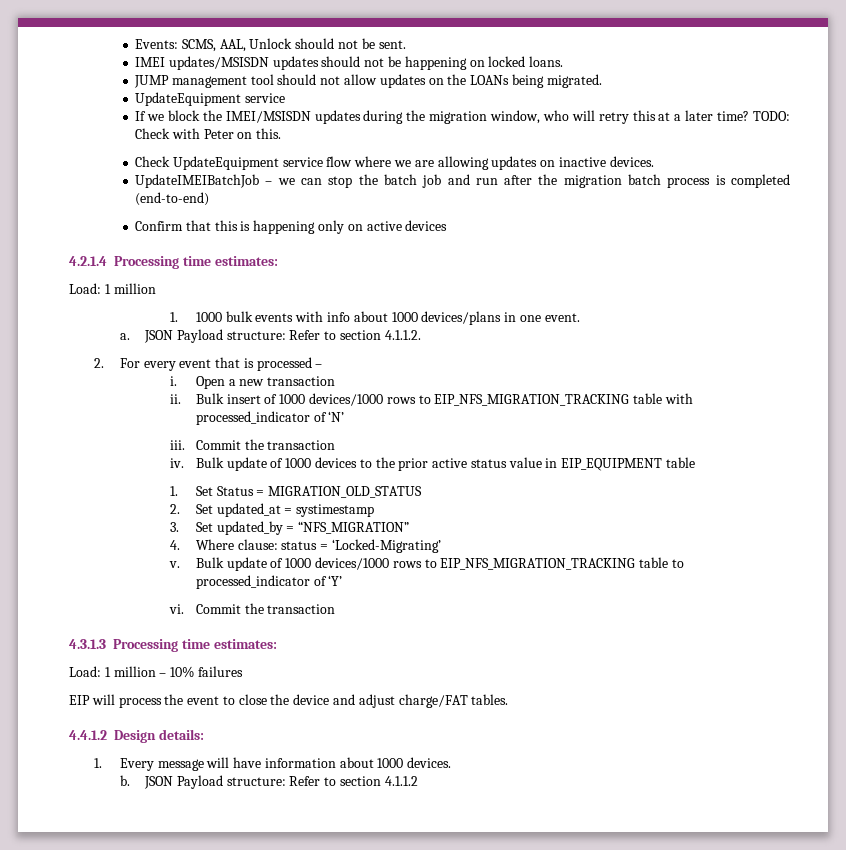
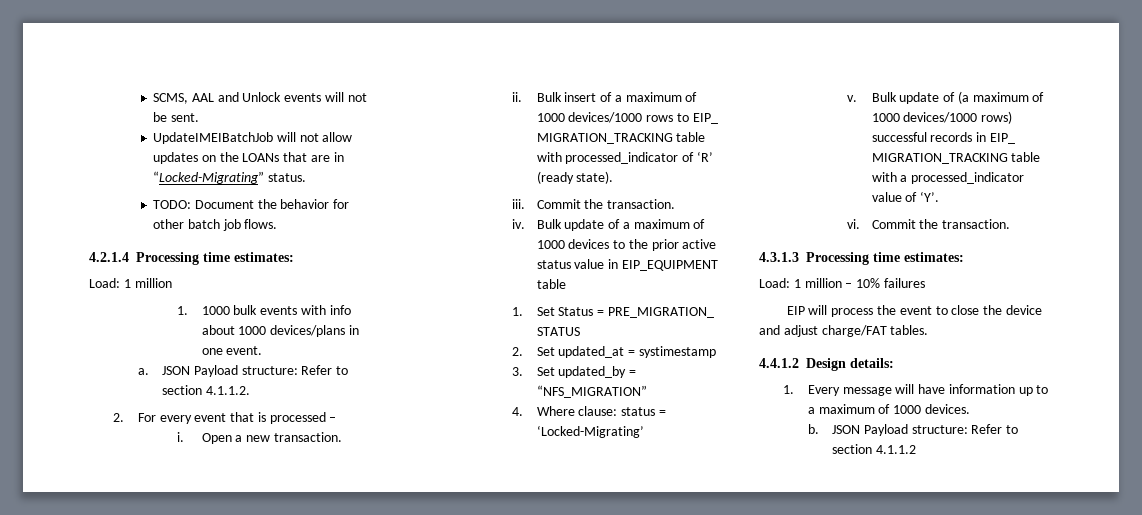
- Events: SCMS, AAL, Unlock should not be sent.
- IMEI updates/MSISDN updates should not be happening on locked loans.
- JUMP management tool should not allow updates on the LOANs being migrated.
- UpdateEquipment service
- If we block the IMEI/MSISDN updates during the migration window, who will retry this at a later time? TODO: Check with Peter on this.
- Check UpdateEquipment service flow where we are allowing updates on inactive devices.
- UpdateIMEIBatchJob – we can stop the batch job and run after the migration batch process is completed (end-to-end)
- Confirm that this is happening only on active devices
+ SCMS, AAL and Unlock events will not be sent.
+ UpdateIMEIBatchJob will not allow updates on the LOANs that are in “Locked-Migrating” status.
+ TODO: Document the behavior for other batch job flows.
- Open a new transaction
+ Open a new transaction.
- Bulk insert of 1000 devices/1000 rows to EIP_NFS_MIGRATION_TRACKING table with processed_indicator of ‘N’
+ Bulk insert of a maximum of 1000 devices/1000 rows to EIP_ MIGRATION_TRACKING table with processed_indicator of ‘R’ (ready state).
- iii. Commit the transaction
+ iii. Commit the transaction.
- Bulk update of 1000 devices to the prior active status value in EIP_EQUIPMENT table
+ Bulk update of a maximum of 1000 devices to the prior active status value in EIP_EQUIPMENT table
- 1. Set Status = MIGRATION_OLD_STATUS
+ 1. Set Status = PRE_MIGRATION_ STATUS
- Bulk update of 1000 devices/1000 rows to EIP_NFS_MIGRATION_TRACKING table to processed_indicator of ‘Y’
+ Bulk update of (a maximum of 1000 devices/1000 rows) successful records in EIP_ MIGRATION_TRACKING table with a processed_indicator value of ‘Y’.
- vi. Commit the transaction
+ vi. Commit the transaction.
- 1. Every message will have information about 1000 devices.
+ 1. Every message will have information up to a maximum of 1000 devices.

